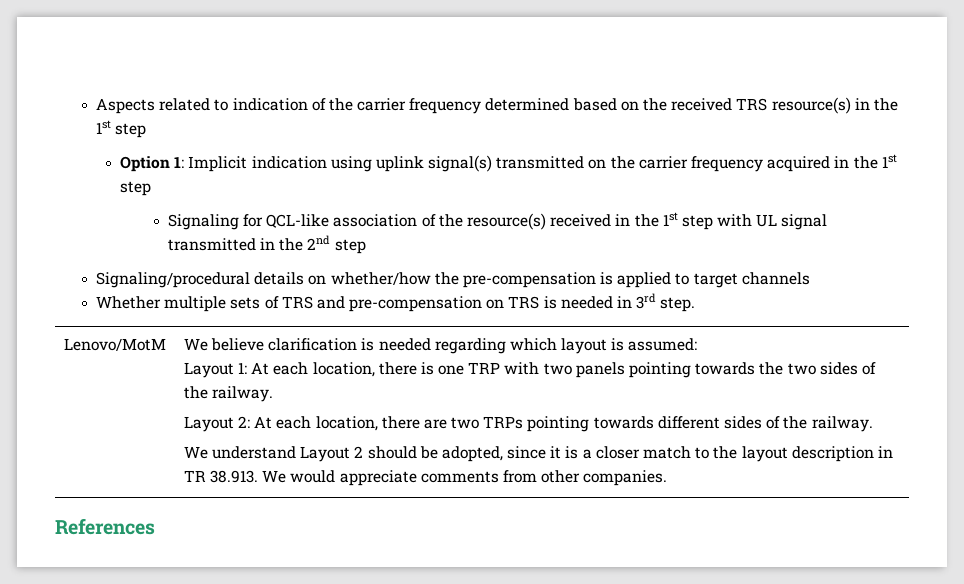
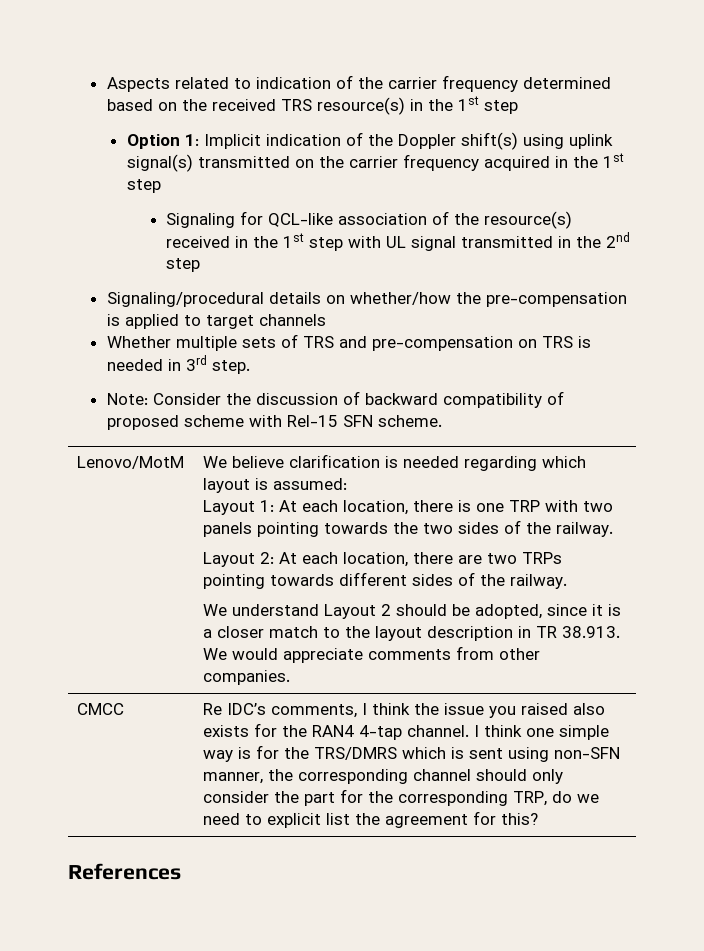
- Option 1: Implicit indication using uplink signal(s) transmitted on the carrier frequency acquired in the 1st step
+ Option 1: Implicit indication of the Doppler shift(s) using uplink signal(s) transmitted on the carrier frequency acquired in the 1st step
+ Note: Consider the discussion of backward compatibility of proposed scheme with Rel-15 SFN scheme.
+ CMCC | Re IDC’s comments, I think the issue you raised also exists for the RAN4 4-tap channel. I think one simple way is for the TRS/DMRS which is sent using non-SFN manner, the corresponding channel should only consider the part for the corresponding TRP, do we need to explicit list the agreement for this?

